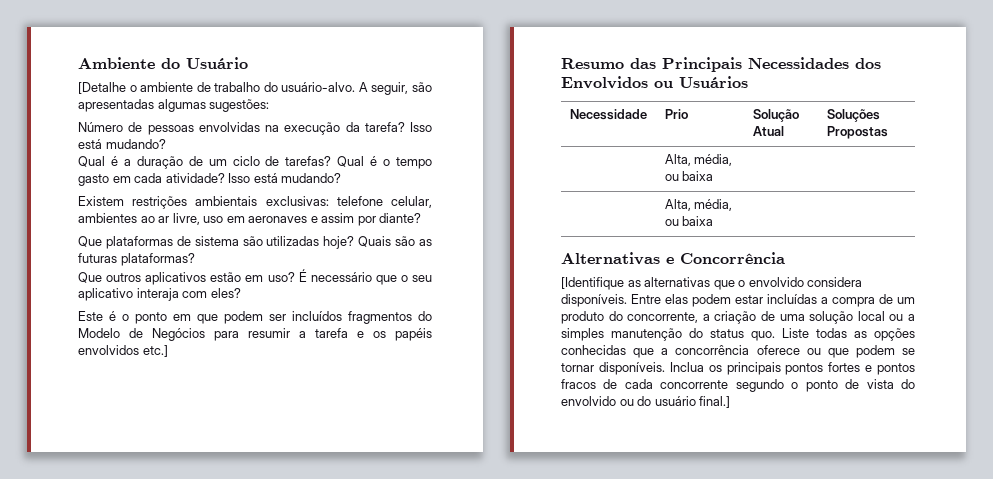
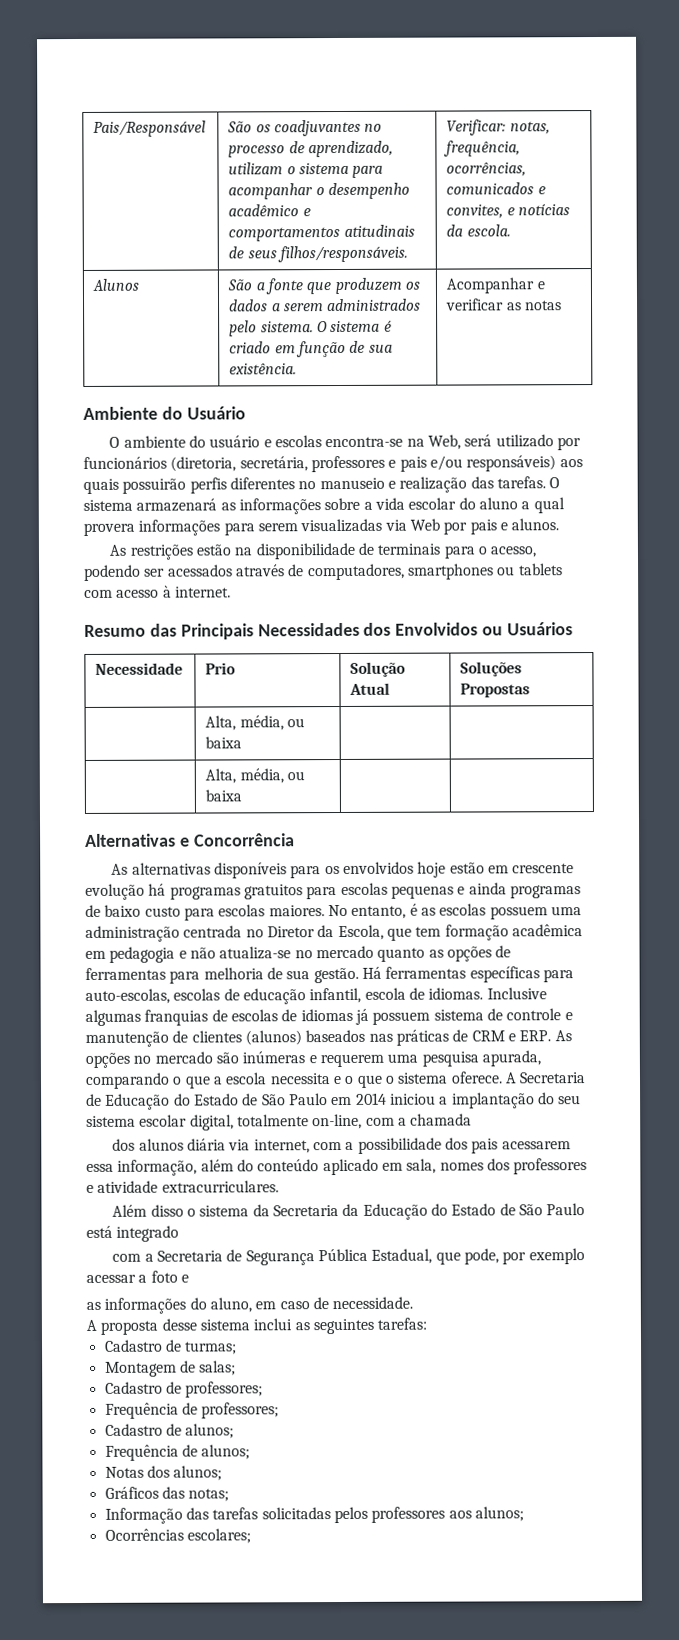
+ Pais/Responsável | São os coadjuvantes no processo de aprendizado, utilizam o sistema para acompanhar o desempenho acadêmico e comportamentos atitudinais de seus filhos/responsáveis. | Verificar: notas, frequência, ocorrências, comunicados e convites, e notícias da escola.
+ Alunos | São a fonte que produzem os dados a serem administrados pelo sistema. O sistema é criado em função de sua existência. | Acompanhar e verificar as notas
  Ambiente do Usuário
- [Detalhe o ambiente de trabalho do usuário-alvo. A seguir, são apresentadas algumas sugestões:
- Número de pessoas envolvidas na execução da tarefa? Isso está mudando?
- Qual é a duração de um ciclo de tarefas? Qual é o tempo gasto em cada atividade? Isso está mudando?
- Existem restrições ambientais exclusivas: telefone celular, ambientes ao ar livre, uso em aeronaves e assim por diante?
- Que plataformas de sistema são utilizadas hoje? Quais são as futuras plataformas?
- Que outros aplicativos estão em uso? É necessário que o seu aplicativo interaja com eles?
- Este é o ponto em que podem ser incluídos fragmentos do Modelo de Negócios para resumir a tarefa e os papéis envolvidos etc.]
+ O ambiente do usuário e escolas encontra-se na Web, será utilizado por funcionários (diretoria, secretária, professores e pais e/ou responsáveis) aos quais possuirão perfis diferentes no manuseio e realização das tarefas. O sistema armazenará as informações sobre a vida escolar do aluno a qual provera informações para serem visualizadas via Web por pais e alunos.
+ As restrições estão na disponibilidade de terminais para o acesso, podendo ser acessados através de computadores, smartphones ou tablets com acesso à internet.
- [Identifique as alternativas que o envolvido considera disponíveis. Entre elas podem estar incluídas a compra de um produto do concorrente, a criação de uma solução local ou a simples manutenção do status quo. Liste todas as opções conhecidas que a concorrência oferece ou que podem se tornar disponíveis. Inclua os principais pontos fortes e pontos fracos de cada concorrente segundo o ponto de vista do envolvido ou do usuário final.]
+ As alternativas disponíveis para os envolvidos hoje estão em crescente evolução há programas gratuitos para escolas pequenas e ainda programas de baixo custo para escolas maiores. No entanto, é as escolas possuem uma administração centrada no Diretor da Escola, que tem formação acadêmica em pedagogia e não atualiza-se no mercado quanto as opções de ferramentas para melhoria de sua gestão. Há ferramentas específicas para auto-escolas, escolas de educação infantil, escola de idiomas. Inclusive algumas franquias de escolas de idiomas já possuem sistema de controle e manutenção de clientes (alunos) baseados nas práticas de CRM e ERP. As opções no mercado são inúmeras e requerem uma pesquisa apurada, comparando o que a escola necessita e o que o sistema oferece. A Secretaria de Educação do Estado de São Paulo em 2014 iniciou a implantação do seu sistema escolar digital, totalmente on-line, com a chamada
+ dos alunos diária via internet, com a possibilidade dos pais acessarem essa informação, além do conteúdo aplicado em sala, nomes dos professores e atividade extracurriculares.
+ Além disso o sistema da Secretaria da Educação do Estado de São Paulo está integrado
+ com a Secretaria de Segurança Pública Estadual, que pode, por exemplo acessar a foto e
+ as informações do aluno, em caso de necessidade.
+ A proposta desse sistema inclui as seguintes tarefas:
+ Cadastro de turmas;
+ Montagem de salas;
+ Cadastro de professores;
+ Frequência de professores;
+ Cadastro de alunos;
+ Frequência de alunos;
+ Notas dos alunos;
+ Gráficos das notas;
+ Informação das tarefas solicitadas pelos professores aos alunos;
+ Ocorrências escolares;

